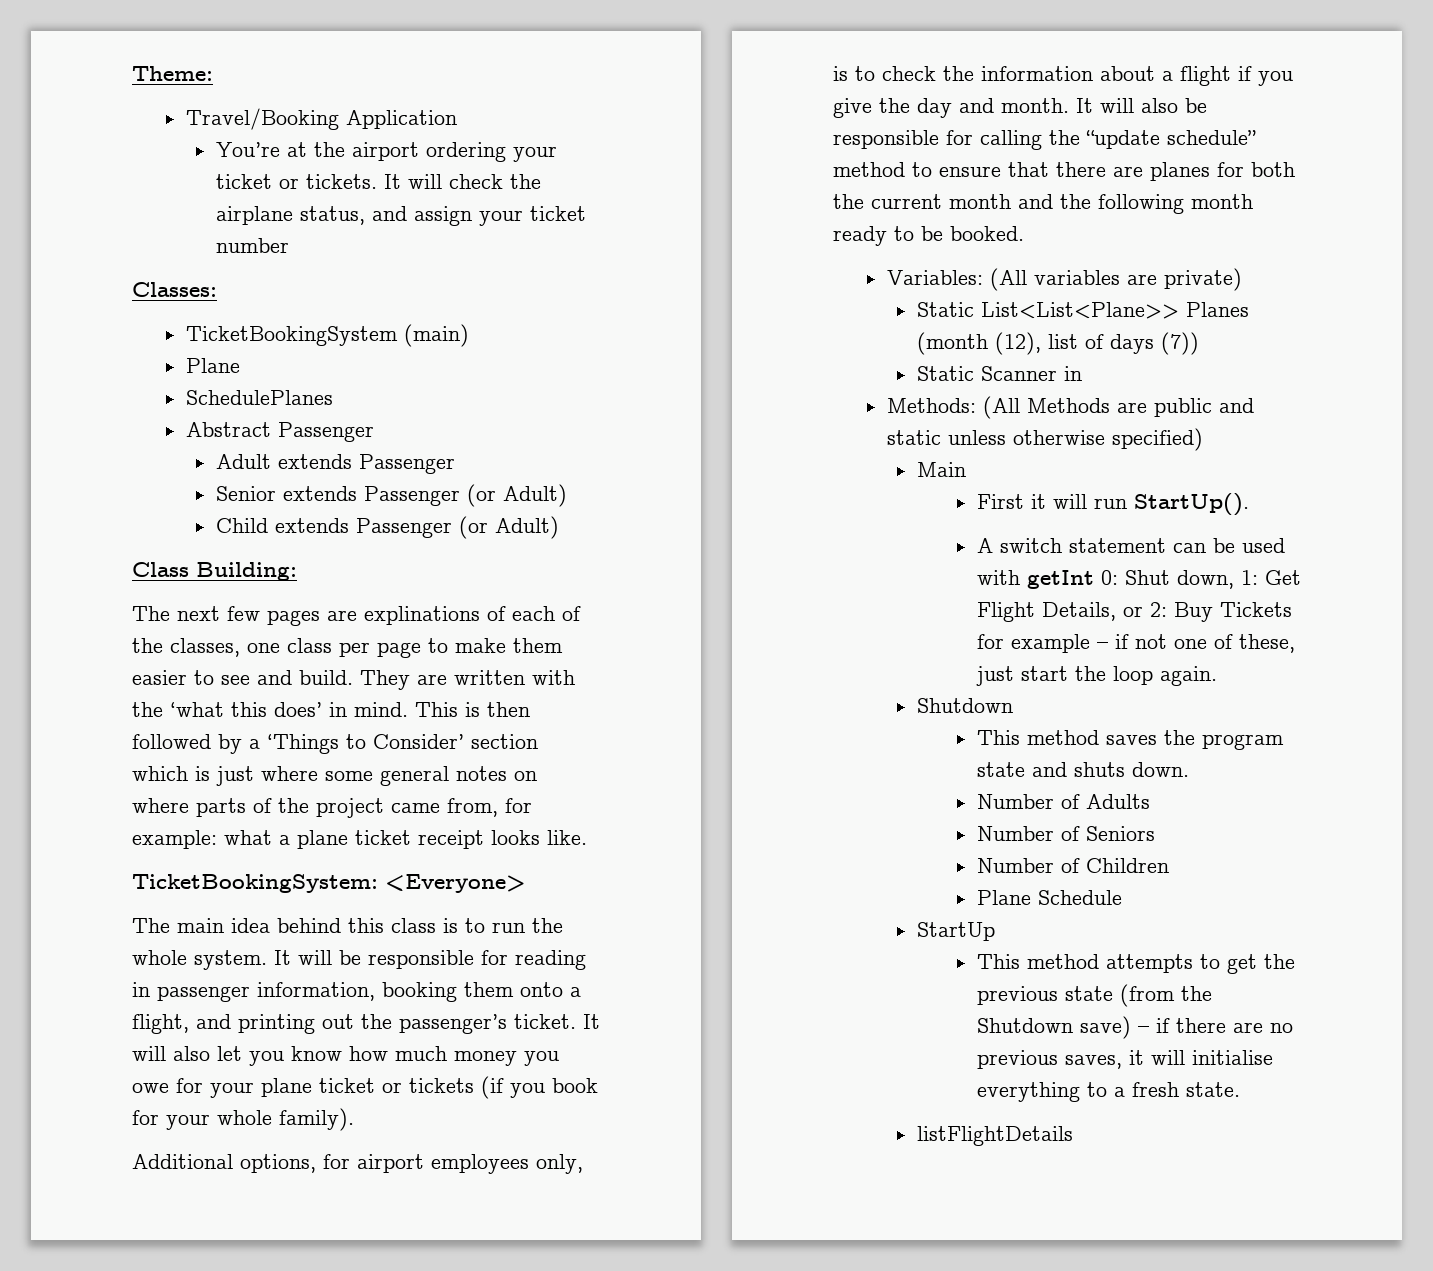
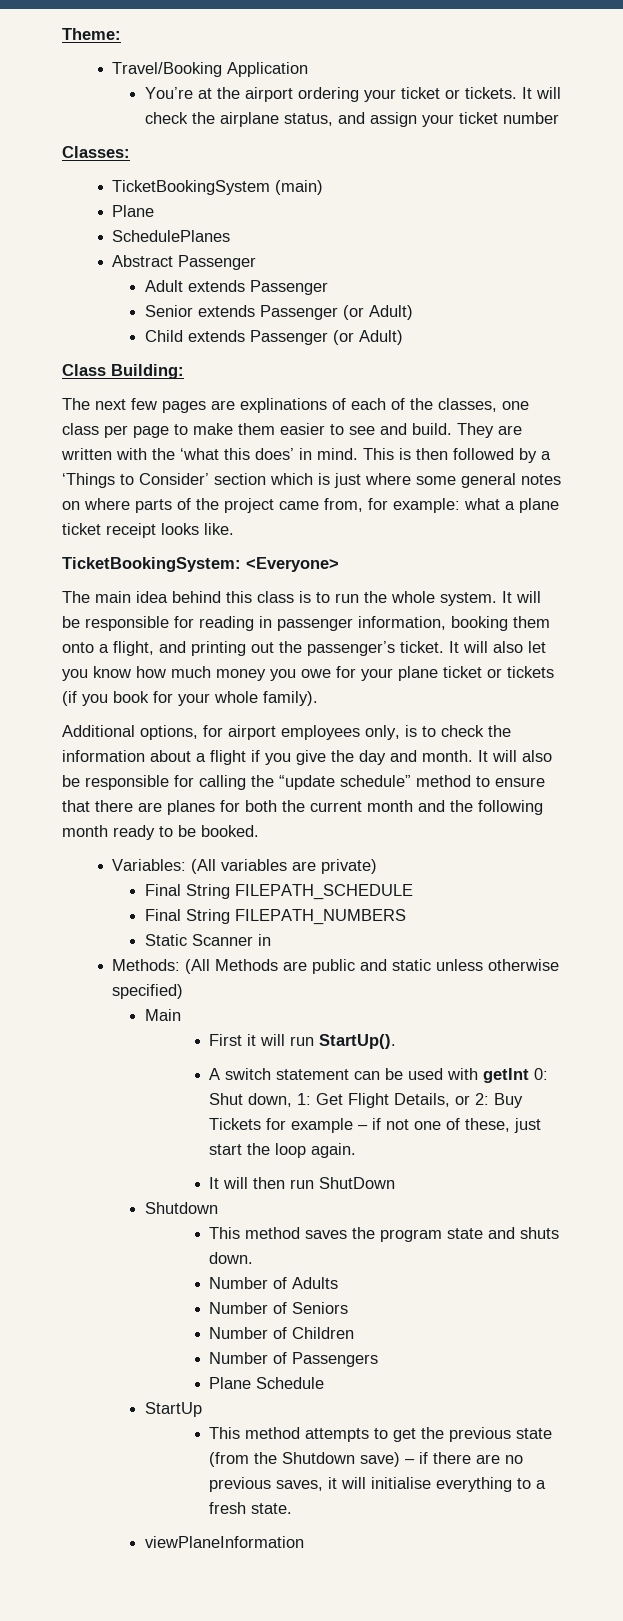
- Static List<List<Plane>> Planes (month (12), list of days (7))
+ Final String FILEPATH_SCHEDULE
+ Final String FILEPATH_NUMBERS
+ It will then run ShutDown
+ Number of Passengers
- listFlightDetails
+ viewPlaneInformation

